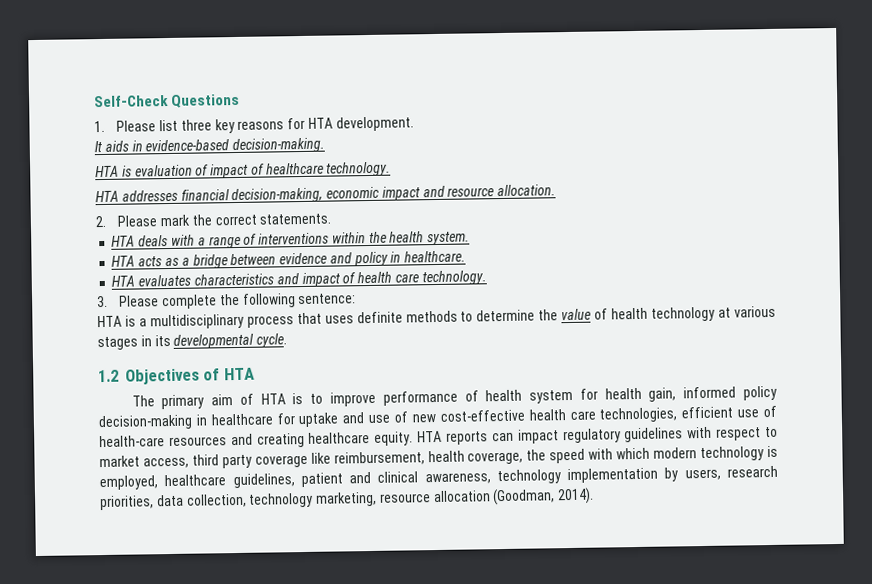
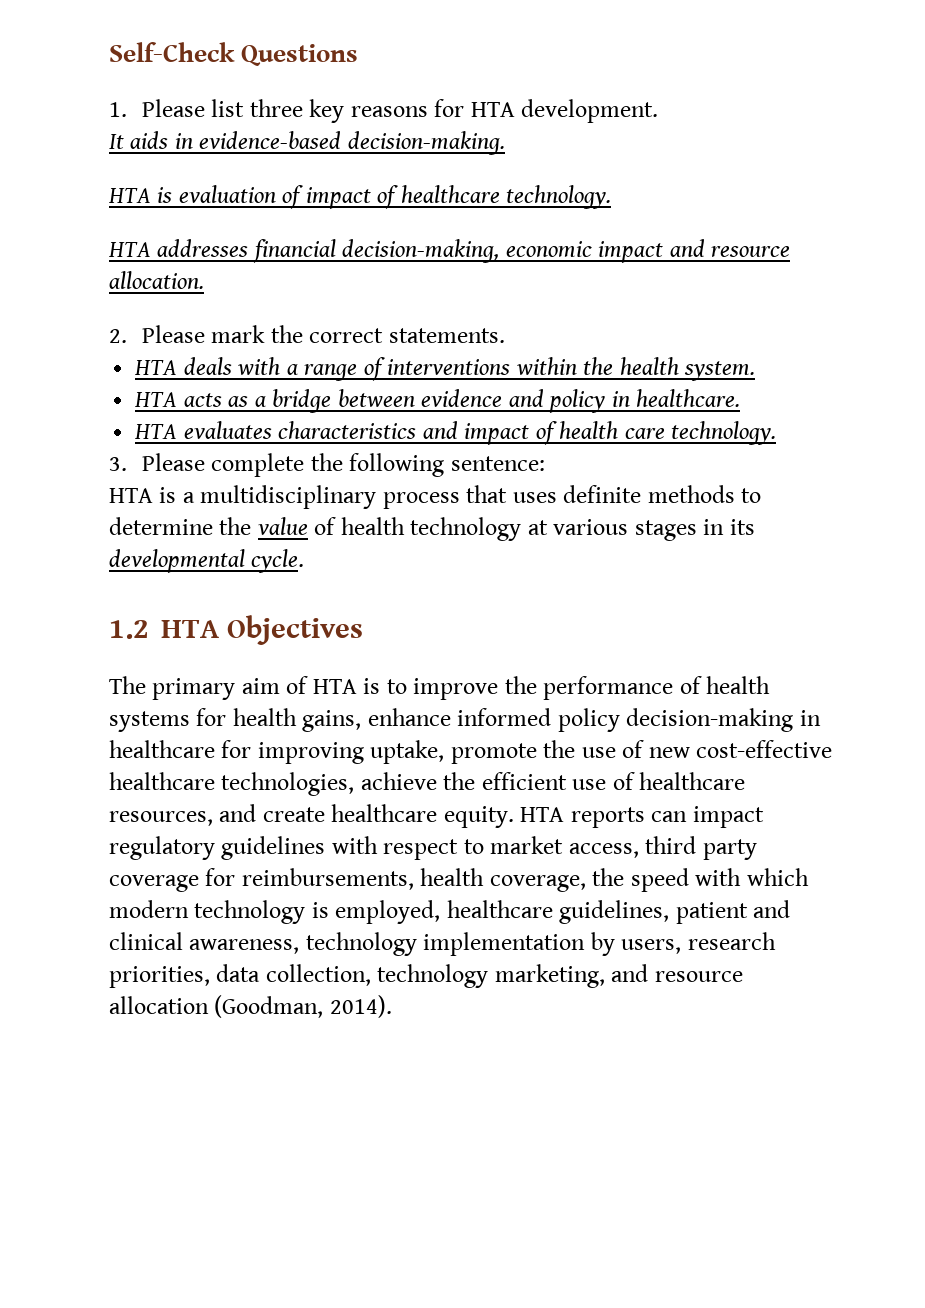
- 1.2 Objectives of HTA
+ 1.2 HTA Objectives
- The primary aim of HTA is to improve performance of health system for health gain, informed policy decision-making in healthcare for uptake and use of new cost-effective health care technologies, efficient use of health-care resources and creating healthcare equity.
+ The primary aim of HTA is to improve the performance of health systems for health gains, enhance informed policy decision-making in healthcare for improving uptake, promote the use of new cost-effective healthcare technologies, achieve the efficient use of healthcare resources, and create healthcare equity.
- HTA reports can impact regulatory guidelines with respect to market access, third party coverage like reimbursement, health coverage, the speed with which modern technology is employed, healthcare guidelines, patient and clinical awareness, technology implementation by users, research priorities, data collection, technology marketing, resource allocation (Goodman, 2014).
+ HTA reports can impact regulatory guidelines with respect to market access, third party coverage for reimbursements, health coverage, the speed with which modern technology is employed, healthcare guidelines, patient and clinical awareness, technology implementation by users, research priorities, data collection, technology marketing, and resource allocation (Goodman, 2014).

